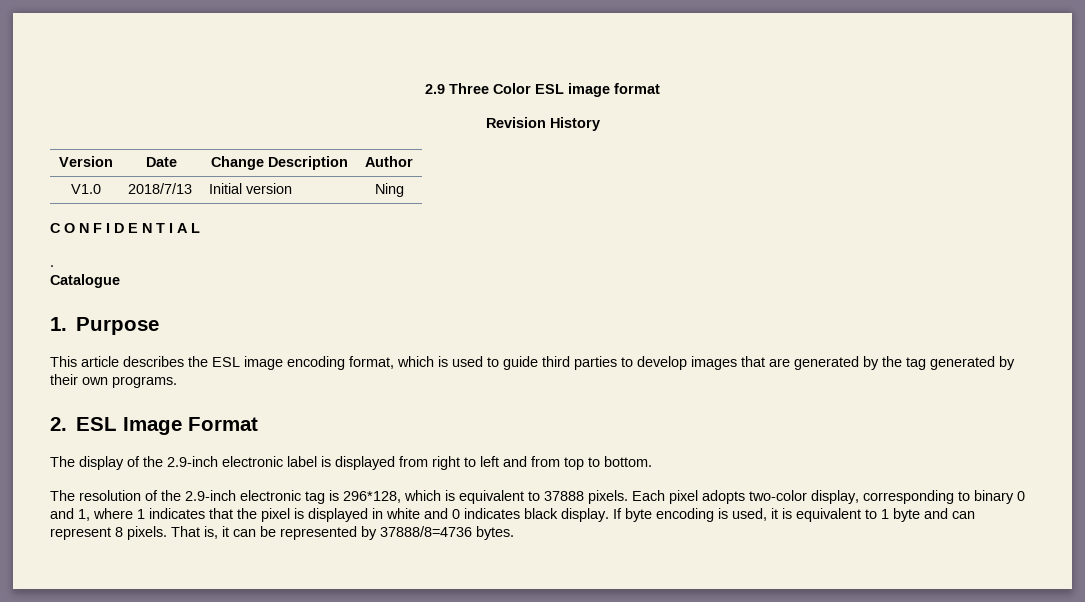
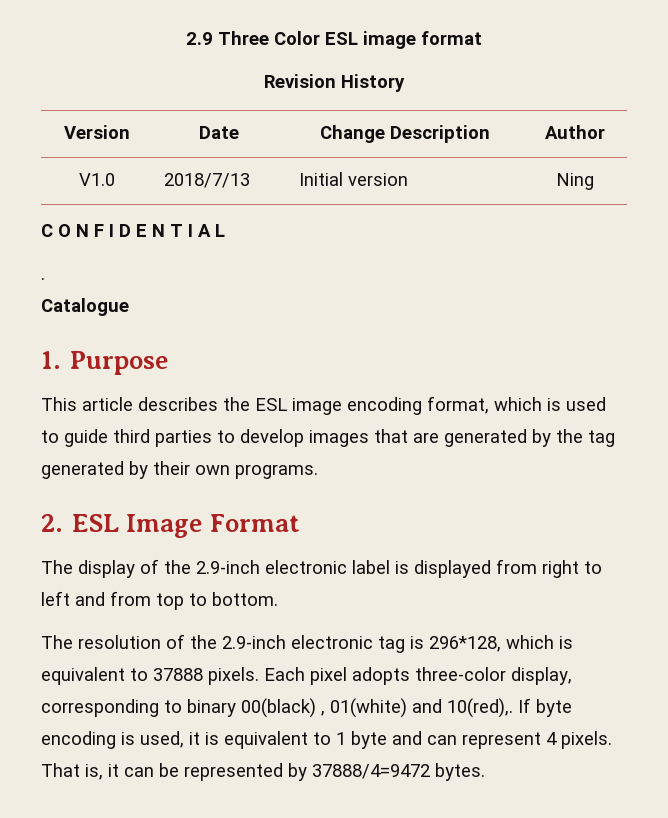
- Each pixel adopts two-color display, corresponding to binary 0 and 1, where 1 indicates that the pixel is displayed in white and 0 indicates black display.
+ Each pixel adopts three-color display, corresponding to binary 00(black) , 01(white) and 10(red),.
- If byte encoding is used, it is equivalent to 1 byte and can represent 8 pixels.
+ If byte encoding is used, it is equivalent to 1 byte and can represent 4 pixels.
- That is, it can be represented by 37888/8=4736 bytes.
+ That is, it can be represented by 37888/4=9472 bytes.

